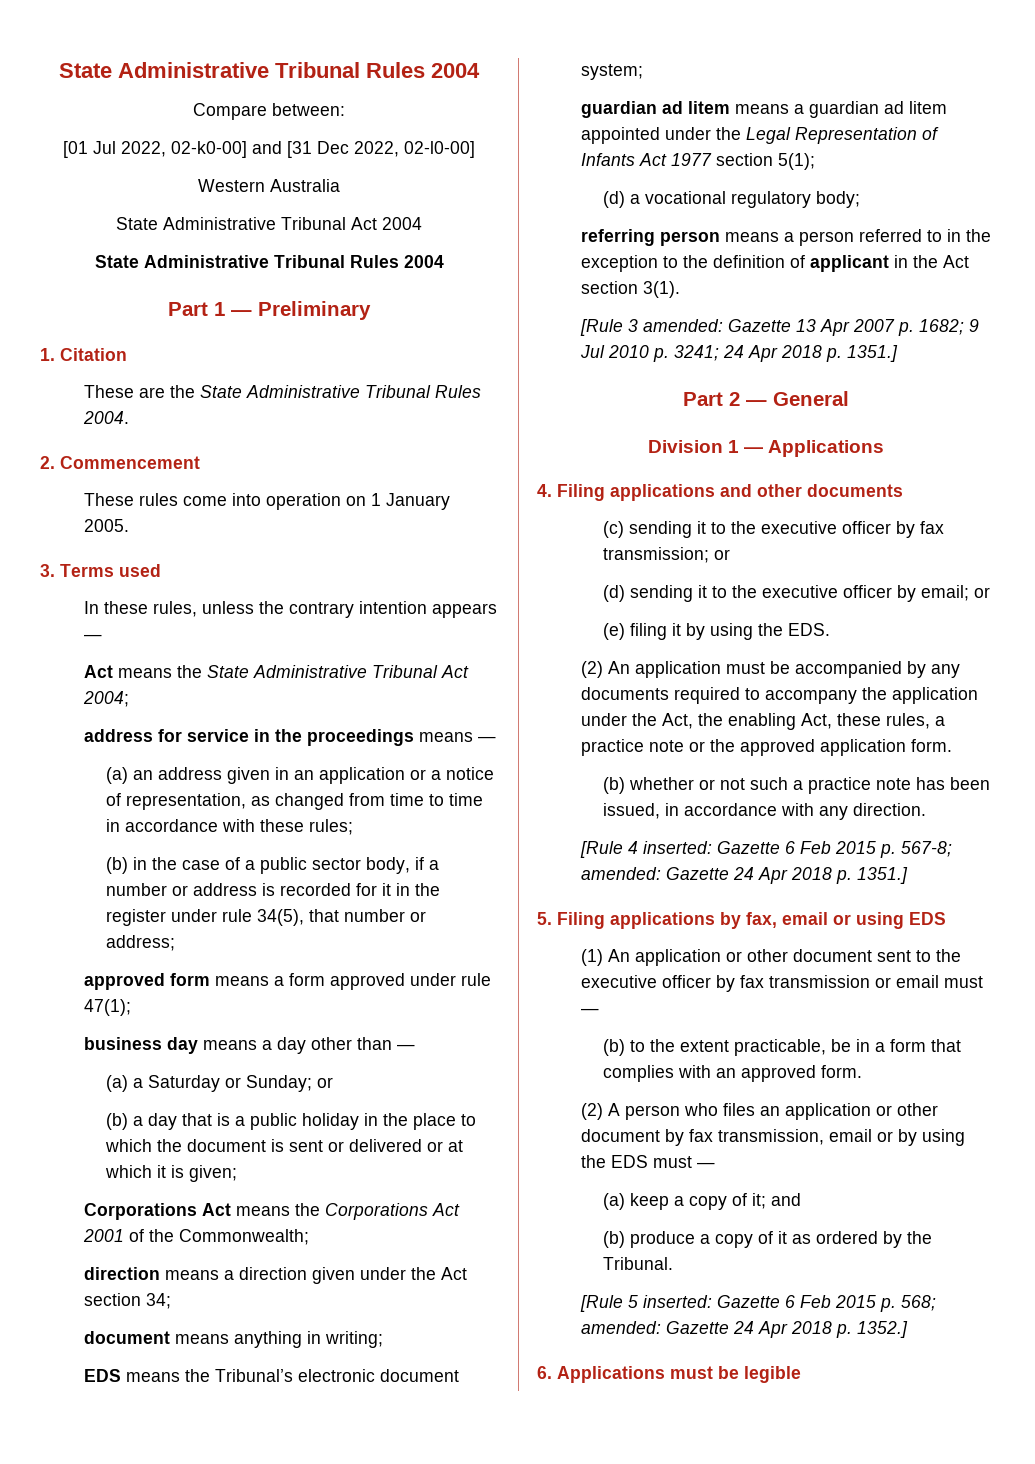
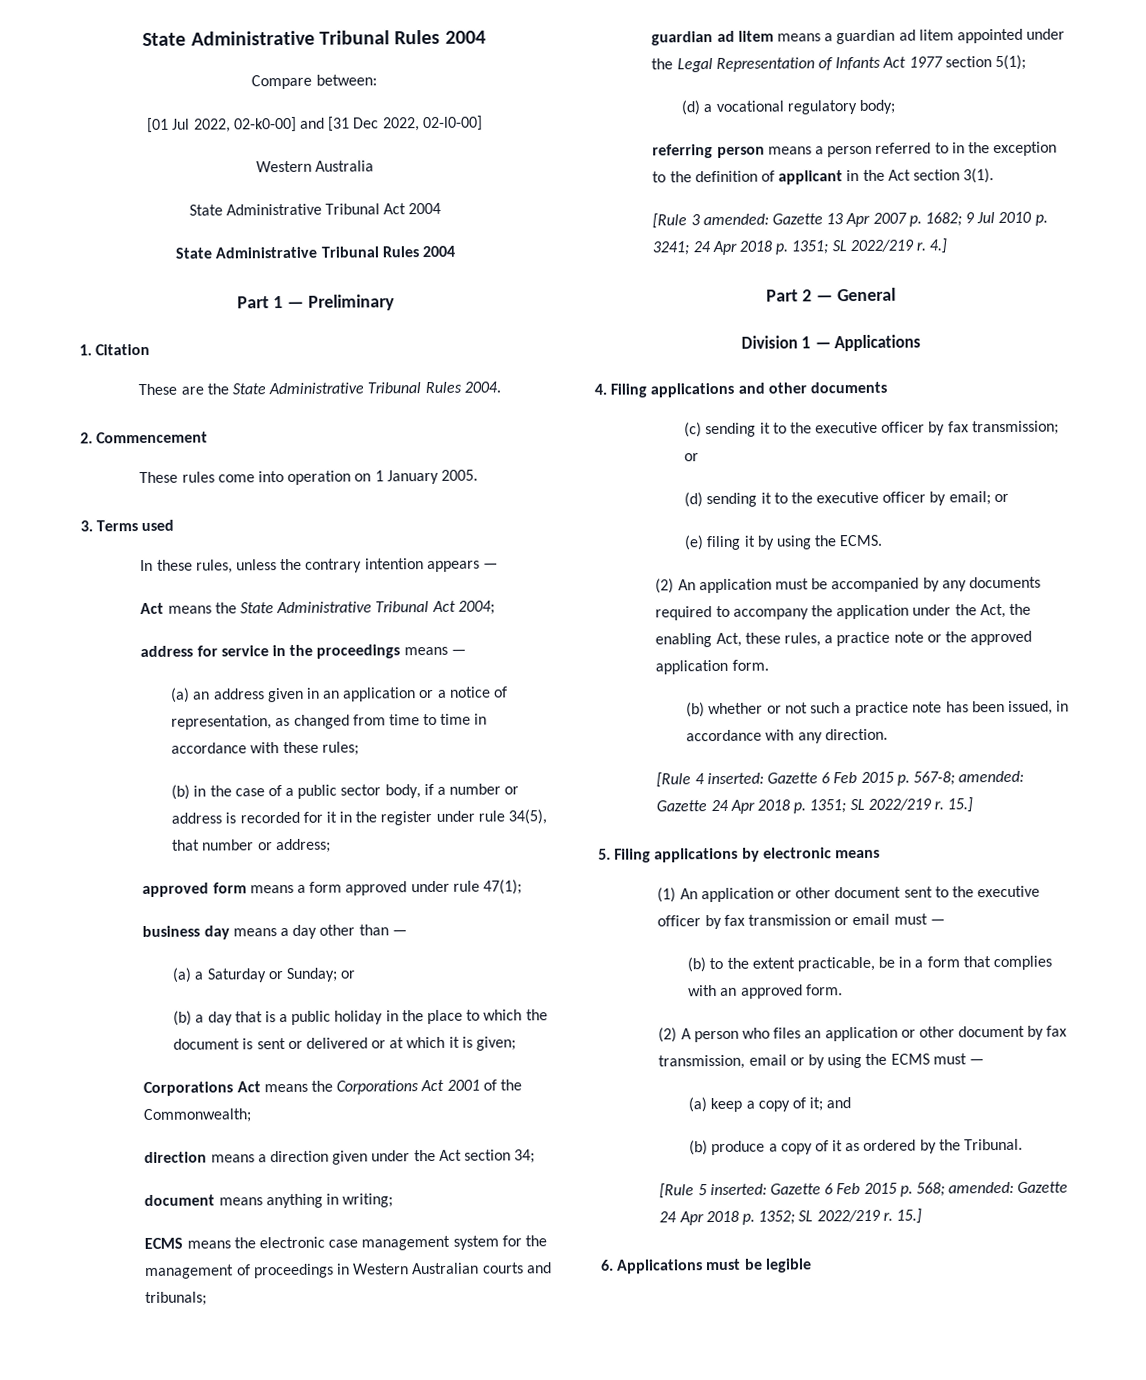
- EDS means the Tribunal’s electronic document system;
+ ECMS means the electronic case management system for the management of proceedings in Western Australian courts and tribunals;
- [Rule 3 amended: Gazette 13 Apr 2007 p. 1682; 9 Jul 2010 p. 3241; 24 Apr 2018 p. 1351.]
+ [Rule 3 amended: Gazette 13 Apr 2007 p. 1682; 9 Jul 2010 p. 3241; 24 Apr 2018 p. 1351; SL 2022/219 r. 4.]
- (e) filing it by using the EDS.
+ (e) filing it by using the ECMS.
- [Rule 4 inserted: Gazette 6 Feb 2015 p. 567-8; amended: Gazette 24 Apr 2018 p. 1351.]
+ [Rule 4 inserted: Gazette 6 Feb 2015 p. 567-8; amended: Gazette 24 Apr 2018 p. 1351; SL 2022/219 r. 15.]
- 5. Filing applications by fax, email or using EDS
+ 5. Filing applications by electronic means
- (2) A person who files an application or other document by fax transmission, email or by using the EDS must —
+ (2) A person who files an application or other document by fax transmission, email or by using the ECMS must —
- [Rule 5 inserted: Gazette 6 Feb 2015 p. 568; amended: Gazette 24 Apr 2018 p. 1352.]
+ [Rule 5 inserted: Gazette 6 Feb 2015 p. 568; amended: Gazette 24 Apr 2018 p. 1352; SL 2022/219 r. 15.]

